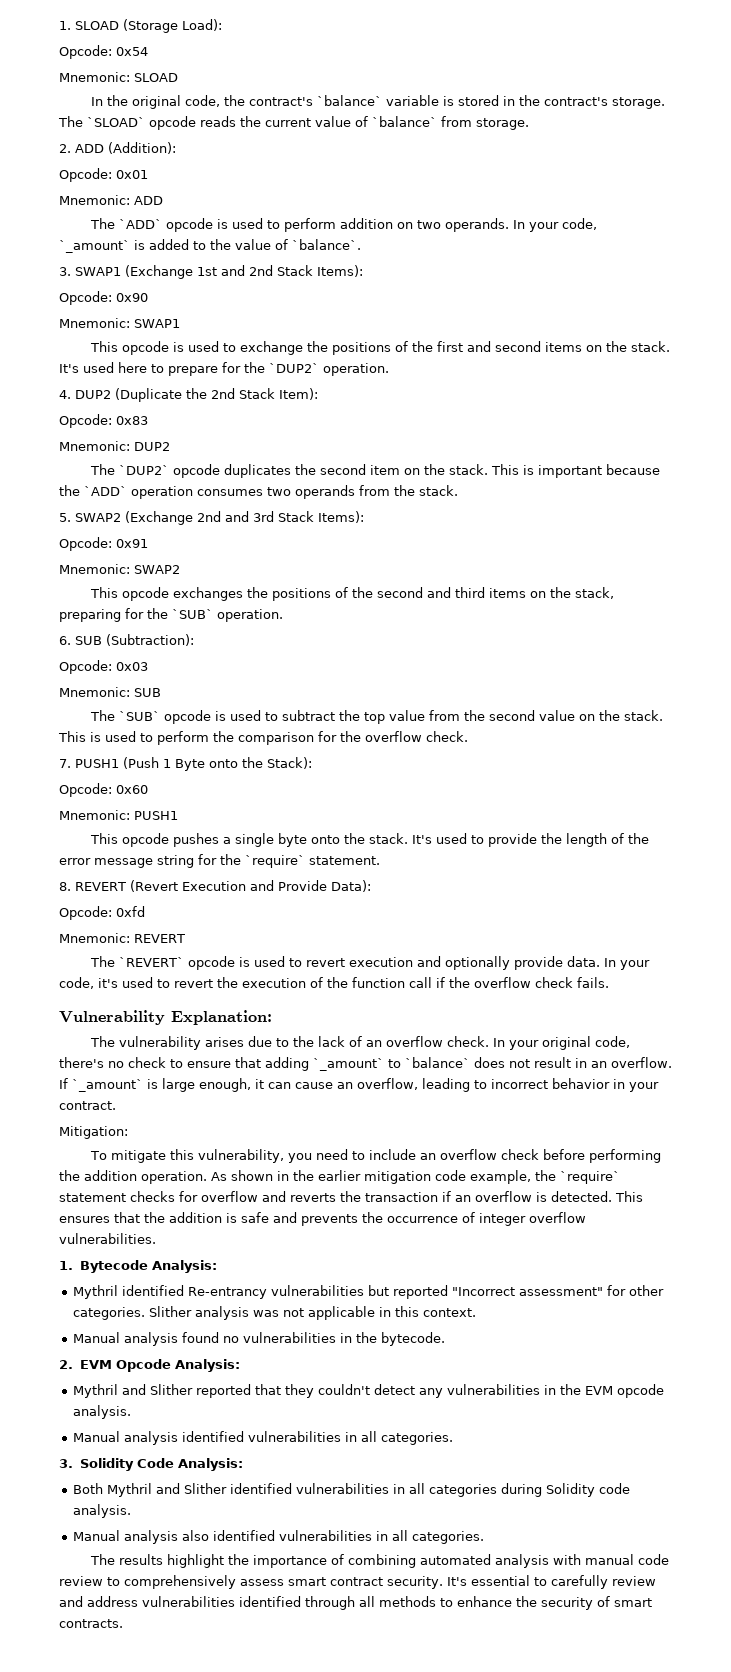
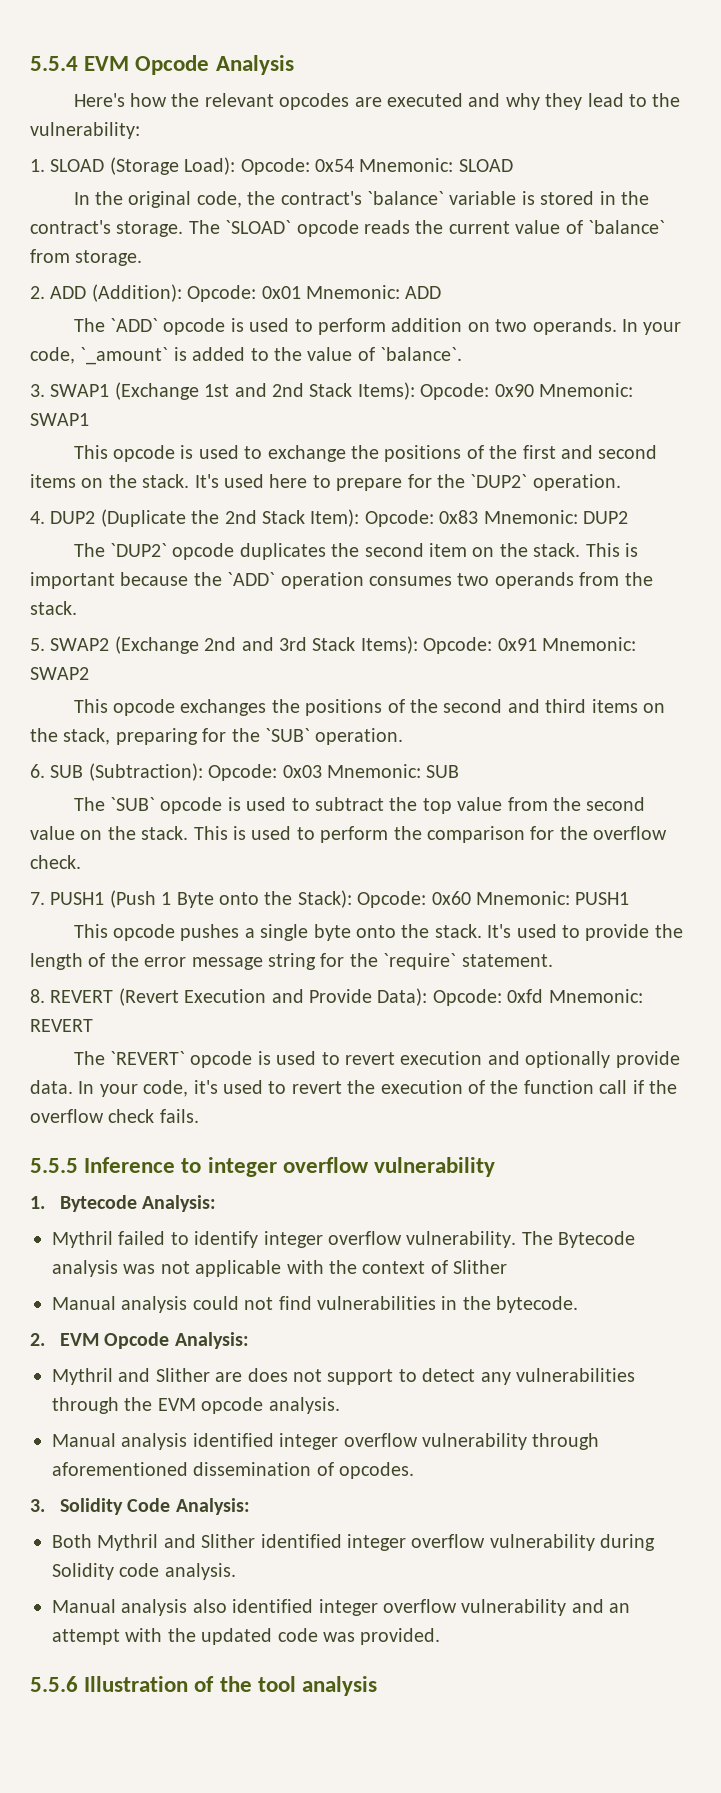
+ 5.5.4 EVM Opcode Analysis
+ Here's how the relevant opcodes are executed and why they lead to the vulnerability:
- 1. SLOAD (Storage Load):
- Opcode: 0x54
- Mnemonic: SLOAD
+ 1. SLOAD (Storage Load): Opcode: 0x54 Mnemonic: SLOAD
- 2. ADD (Addition):
- Opcode: 0x01
- Mnemonic: ADD
+ 2. ADD (Addition): Opcode: 0x01 Mnemonic: ADD
- 3. SWAP1 (Exchange 1st and 2nd Stack Items):
- Opcode: 0x90
- Mnemonic: SWAP1
+ 3. SWAP1 (Exchange 1st and 2nd Stack Items): Opcode: 0x90 Mnemonic: SWAP1
- 4. DUP2 (Duplicate the 2nd Stack Item):
- Opcode: 0x83
- Mnemonic: DUP2
+ 4. DUP2 (Duplicate the 2nd Stack Item): Opcode: 0x83 Mnemonic: DUP2
- 5. SWAP2 (Exchange 2nd and 3rd Stack Items):
- Opcode: 0x91
- Mnemonic: SWAP2
+ 5. SWAP2 (Exchange 2nd and 3rd Stack Items): Opcode: 0x91 Mnemonic: SWAP2
- 6. SUB (Subtraction):
- Opcode: 0x03
- Mnemonic: SUB
+ 6. SUB (Subtraction): Opcode: 0x03 Mnemonic: SUB
- 7. PUSH1 (Push 1 Byte onto the Stack):
- Opcode: 0x60
- Mnemonic: PUSH1
+ 7. PUSH1 (Push 1 Byte onto the Stack): Opcode: 0x60 Mnemonic: PUSH1
- 8. REVERT (Revert Execution and Provide Data):
- Opcode: 0xfd
- Mnemonic: REVERT
+ 8. REVERT (Revert Execution and Provide Data): Opcode: 0xfd Mnemonic: REVERT
- Vulnerability Explanation:
- The vulnerability arises due to the lack of an overflow check. In your original code, there's no check to ensure that adding `_amount` to `balance` does not result in an overflow. If `_amount` is large enough, it can cause an overflow, leading to incorrect behavior in your contract.
- Mitigation:
- To mitigate this vulnerability, you need to include an overflow check before performing the addition operation. As shown in the earlier mitigation code example, the `require` statement checks for overflow and reverts the transaction if an overflow is detected. This ensures that the addition is safe and prevents the occurrence of integer overflow vulnerabilities.
+ 5.5.5 Inference to integer overflow vulnerability
- Mythril identified Re-entrancy vulnerabilities but reported "Incorrect assessment" for other categories. Slither analysis was not applicable in this context.
- Manual analysis found no vulnerabilities in the bytecode.
+ Mythril failed to identify integer overflow vulnerability. The Bytecode analysis was not applicable with the context of Slither
+ Manual analysis could not find vulnerabilities in the bytecode.
- Mythril and Slither reported that they couldn't detect any vulnerabilities in the EVM opcode analysis.
+ Mythril and Slither are does not support to detect any vulnerabilities through the EVM opcode analysis.
- Manual analysis identified vulnerabilities in all categories.
+ Manual analysis identified integer overflow vulnerability through aforementioned dissemination of opcodes.
- Both Mythril and Slither identified vulnerabilities in all categories during Solidity code analysis.
+ Both Mythril and Slither identified integer overflow vulnerability during Solidity code analysis.
- Manual analysis also identified vulnerabilities in all categories.
- The results highlight the importance of combining automated analysis with manual code review to comprehensively assess smart contract security. It's essential to carefully review and address vulnerabilities identified through all methods to enhance the security of smart contracts.
+ Manual analysis also identified integer overflow vulnerability and an attempt with the updated code was provided.
+ 5.5.6 Illustration of the tool analysis

